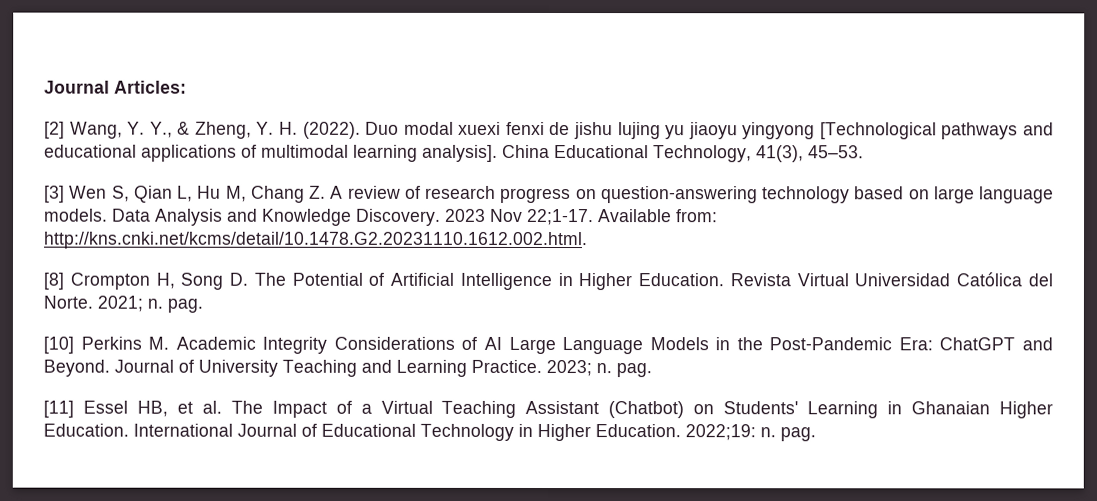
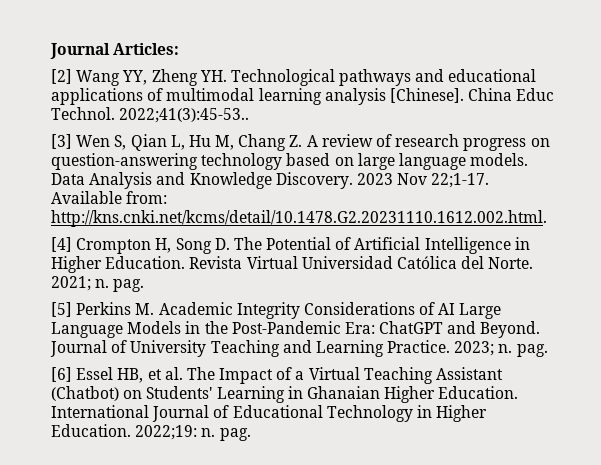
- [2] Wang, Y. Y., & Zheng, Y. H. (2022). Duo modal xuexi fenxi de jishu lujing yu jiaoyu yingyong [Technological pathways and educational applications of multimodal learning analysis]. China Educational Technology, 41(3), 45–53.
+ [2] Wang YY, Zheng YH. Technological pathways and educational applications of multimodal learning analysis [Chinese]. China Educ Technol. 2022;41(3):45-53..
- [8] Crompton H, Song D. The Potential of Artificial Intelligence in Higher Education.
+ [4] Crompton H, Song D. The Potential of Artificial Intelligence in Higher Education.
- [10] Perkins M. Academic Integrity Considerations of AI Large Language Models in the Post-Pandemic Era: ChatGPT and Beyond.
+ [5] Perkins M. Academic Integrity Considerations of AI Large Language Models in the Post-Pandemic Era: ChatGPT and Beyond.
- [11] Essel HB, et al. The Impact of a Virtual Teaching Assistant (Chatbot) on Students' Learning in Ghanaian Higher Education.
+ [6] Essel HB, et al. The Impact of a Virtual Teaching Assistant (Chatbot) on Students' Learning in Ghanaian Higher Education.

